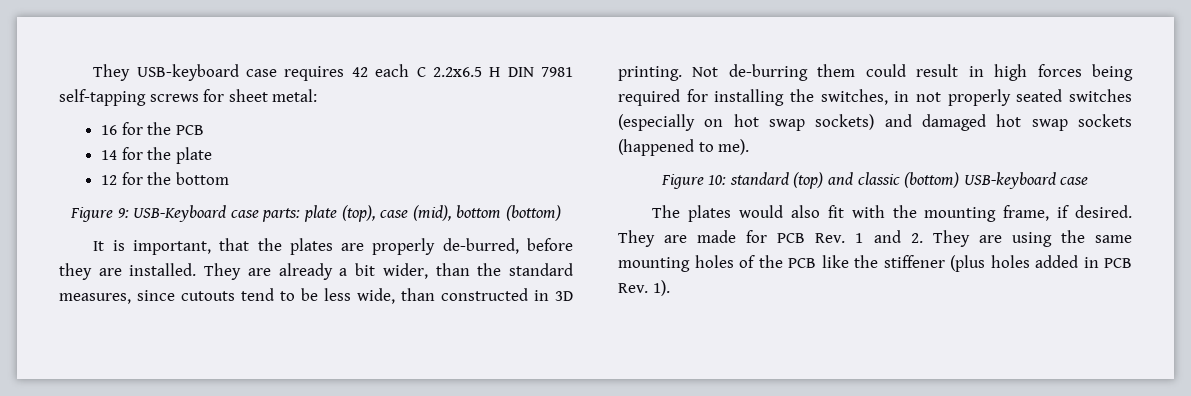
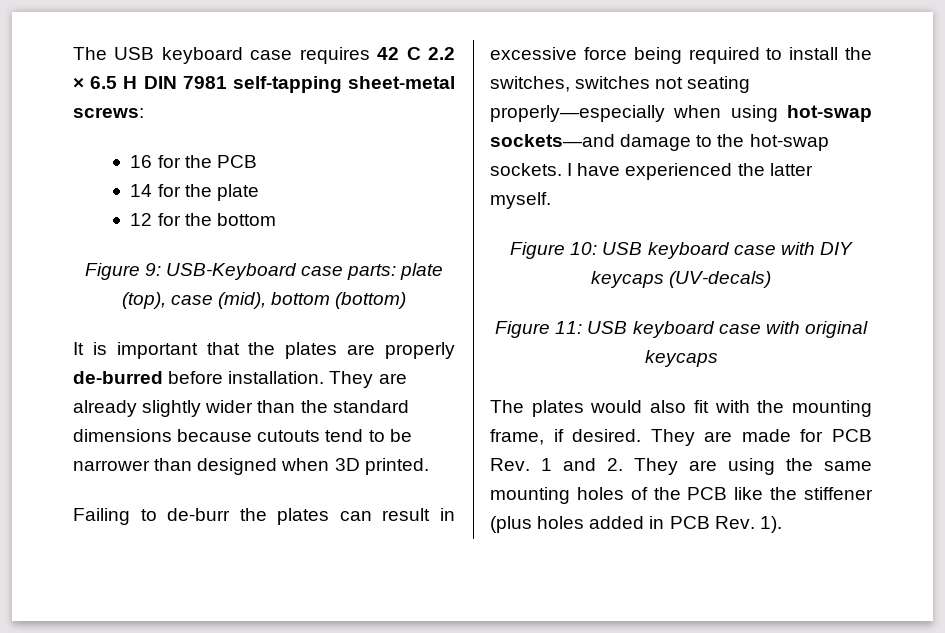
- They USB-keyboard case requires 42 each C 2.2x6.5 H DIN 7981 self-tapping screws for sheet metal:
+ The USB keyboard case requires 42 C 2.2 × 6.5 H DIN 7981 self-tapping sheet-metal screws:
- It is important, that the plates are properly de-burred, before they are installed. They are already a bit wider, than the standard measures, since cutouts tend to be less wide, than constructed in 3D printing. Not de-burring them could result in high forces being required for installing the switches, in not properly seated switches (especially on hot swap sockets) and damaged hot swap sockets (happened to me).
- Figure 10: standard (top) and classic (bottom) USB-keyboard case
+ It is important that the plates are properly de-burred before installation. They are already slightly wider than the standard dimensions because cutouts tend to be narrower than designed when 3D printed.
+ Failing to de-burr the plates can result in excessive force being required to install the switches, switches not seating properly—especially when using hot-swap sockets—and damage to the hot-swap sockets. I have experienced the latter myself.
+ Figure 10: USB keyboard case with DIY keycaps (UV-decals)
+ Figure 11: USB keyboard case with original keycaps

